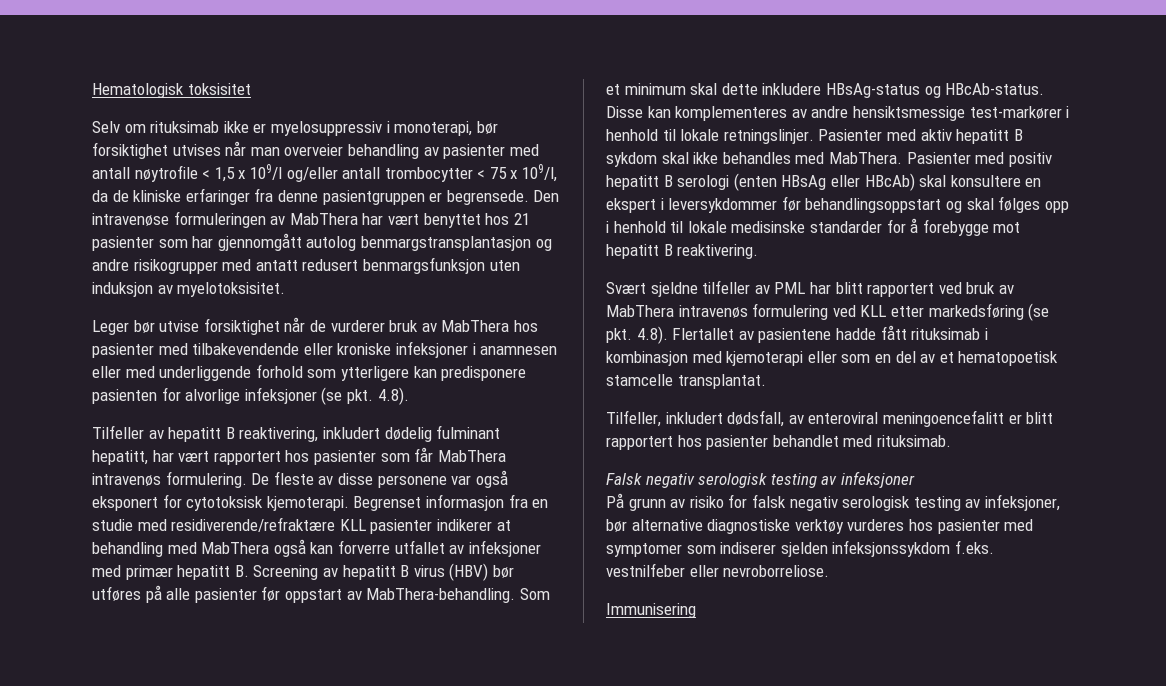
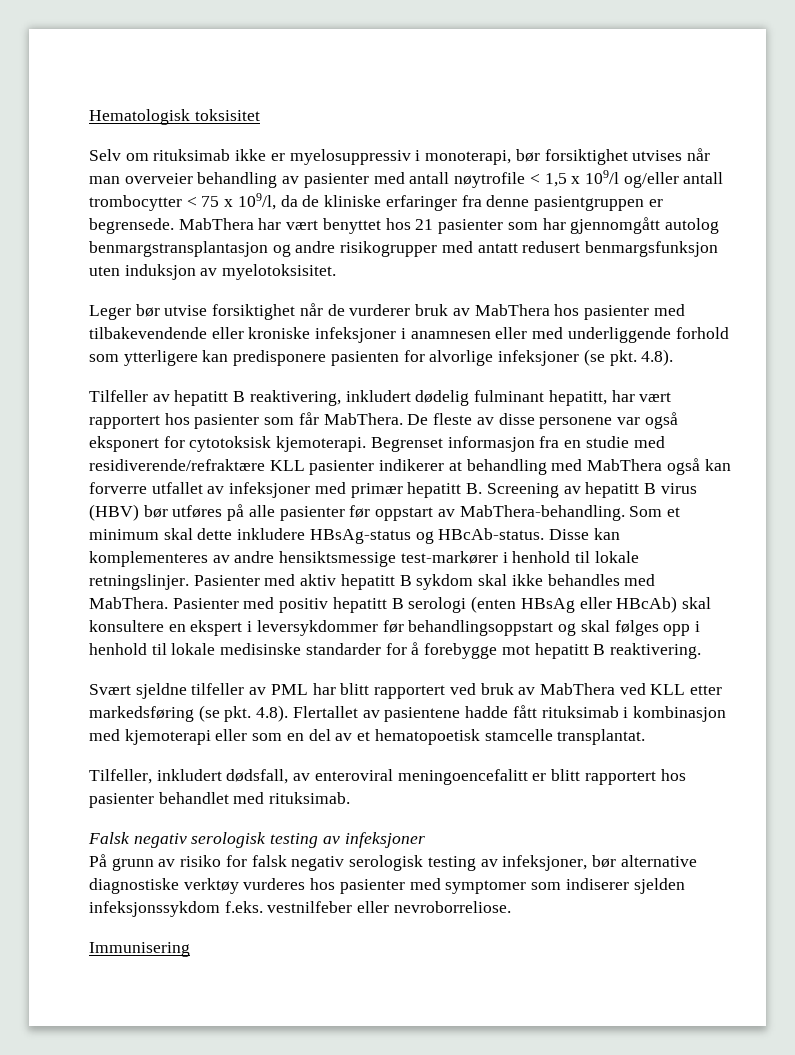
- Den intravenøse formuleringen av MabThera har vært benyttet hos 21 pasienter som har gjennomgått autolog benmargstransplantasjon og andre risikogrupper med antatt redusert benmargsfunksjon uten induksjon av myelotoksisitet.
+ MabThera har vært benyttet hos 21 pasienter som har gjennomgått autolog benmargstransplantasjon og andre risikogrupper med antatt redusert benmargsfunksjon uten induksjon av myelotoksisitet.
- Tilfeller av hepatitt B reaktivering, inkludert dødelig fulminant hepatitt, har vært rapportert hos pasienter som får MabThera intravenøs formulering.
+ Tilfeller av hepatitt B reaktivering, inkludert dødelig fulminant hepatitt, har vært rapportert hos pasienter som får MabThera.
- Svært sjeldne tilfeller av PML har blitt rapportert ved bruk av MabThera intravenøs formulering ved KLL etter markedsføring (se pkt. 4.8). Flertallet av pasientene hadde fått rituksimab i kombinasjon med kjemoterapi eller som en del av et hematopoetisk stamcelle transplantat.
+ Svært sjeldne tilfeller av PML har blitt rapportert ved bruk av MabThera ved KLL etter markedsføring (se pkt. 4.8). Flertallet av pasientene hadde fått rituksimab i kombinasjon med kjemoterapi eller som en del av et hematopoetisk stamcelle transplantat.

